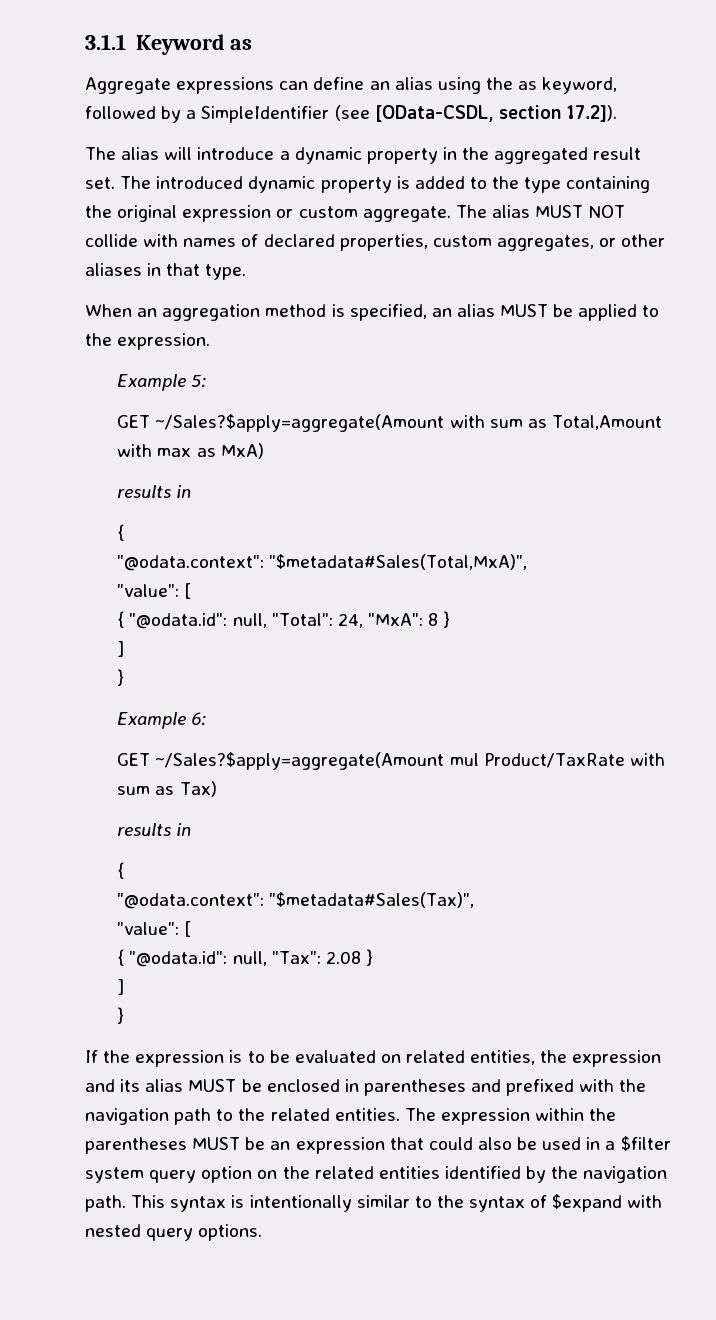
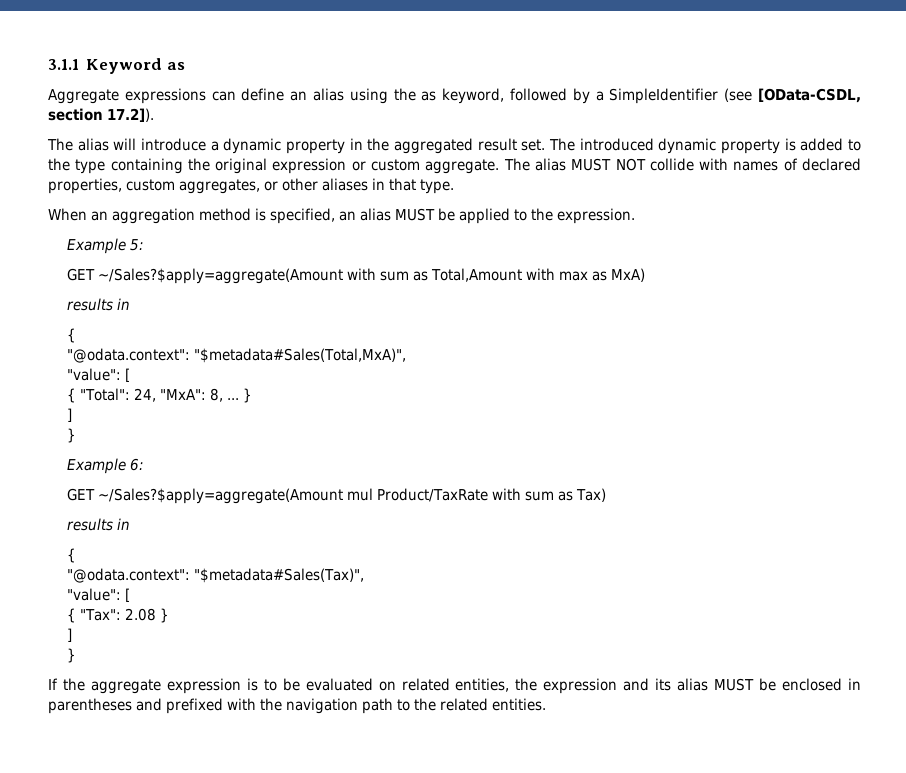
- { "@odata.id": null, "Total": 24, "MxA": 8 }
+ { "Total": 24, "MxA": 8, ... }
- { "@odata.id": null, "Tax": 2.08 }
+ { "Tax": 2.08 }
- If the expression is to be evaluated on related entities, the expression and its alias MUST be enclosed in parentheses and prefixed with the navigation path to the related entities. The expression within the parentheses MUST be an expression that could also be used in a $filter system query option on the related entities identified by the navigation path. This syntax is intentionally similar to the syntax of $expand with nested query options.
+ If the aggregate expression is to be evaluated on related entities, the expression and its alias MUST be enclosed in parentheses and prefixed with the navigation path to the related entities.

